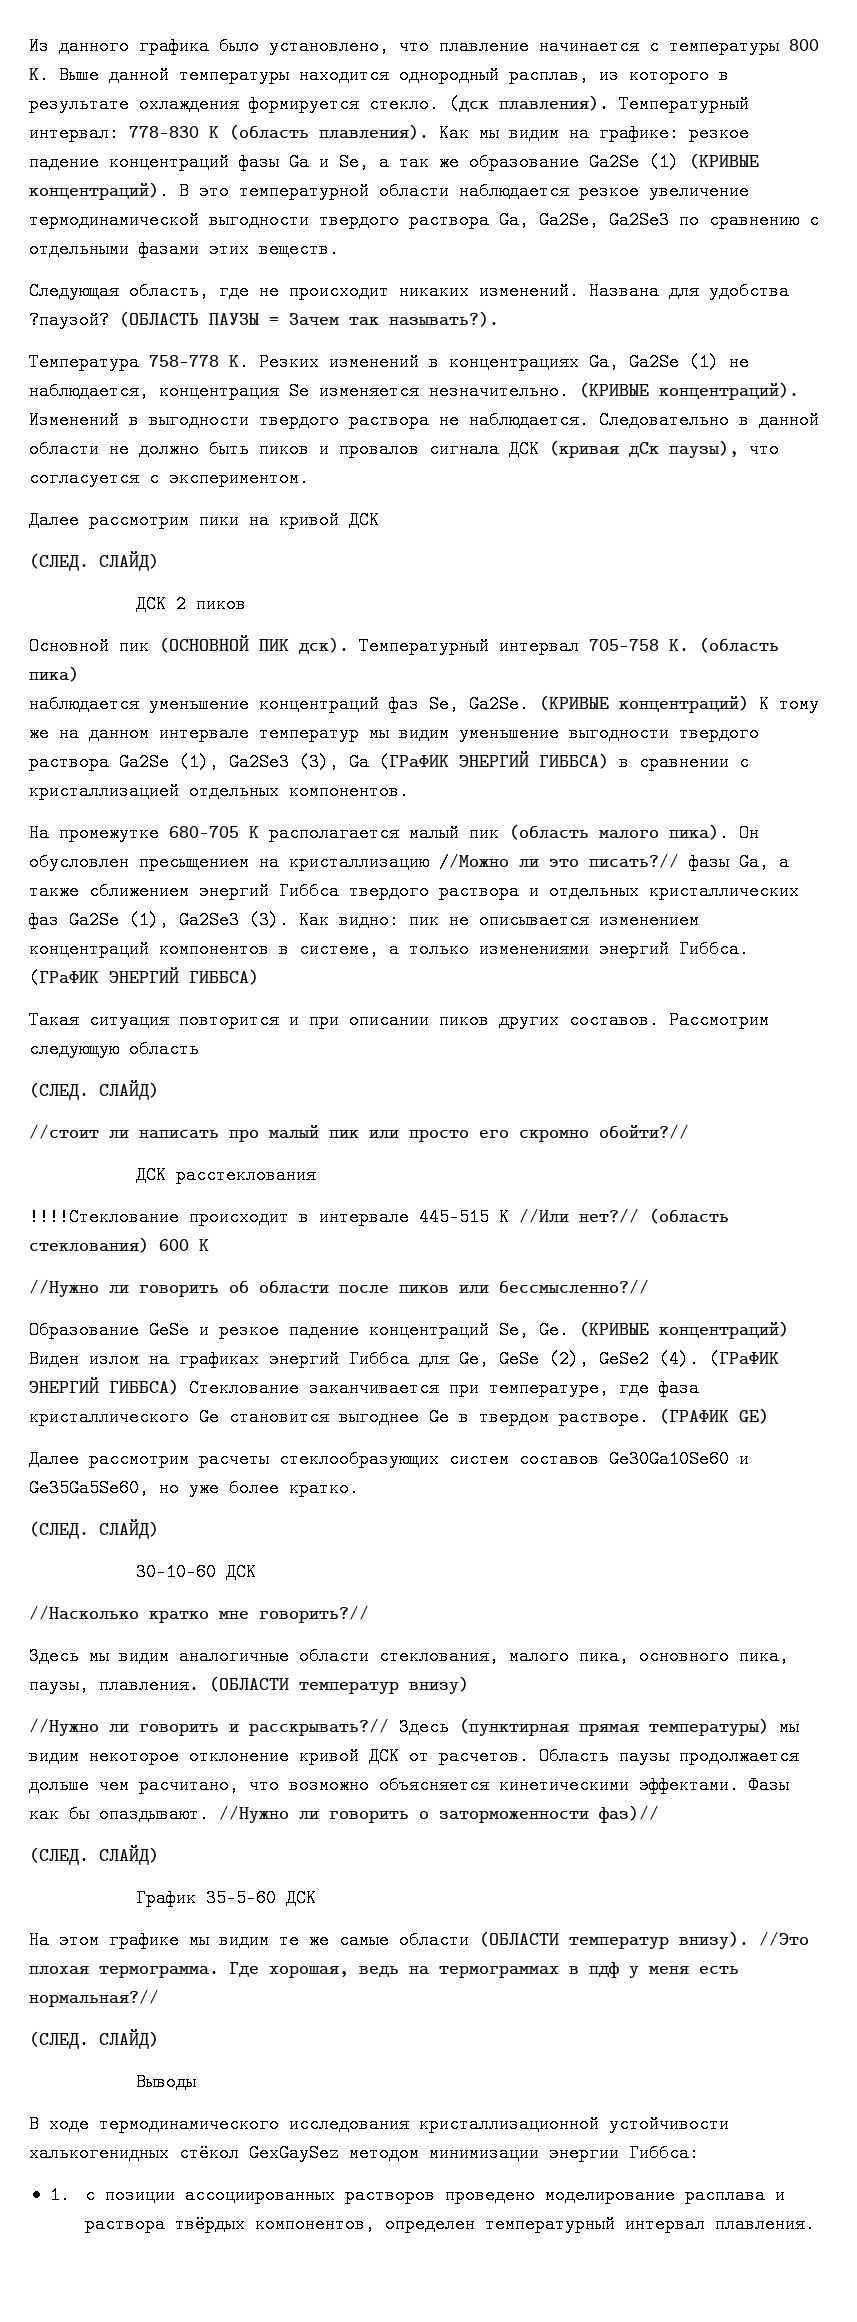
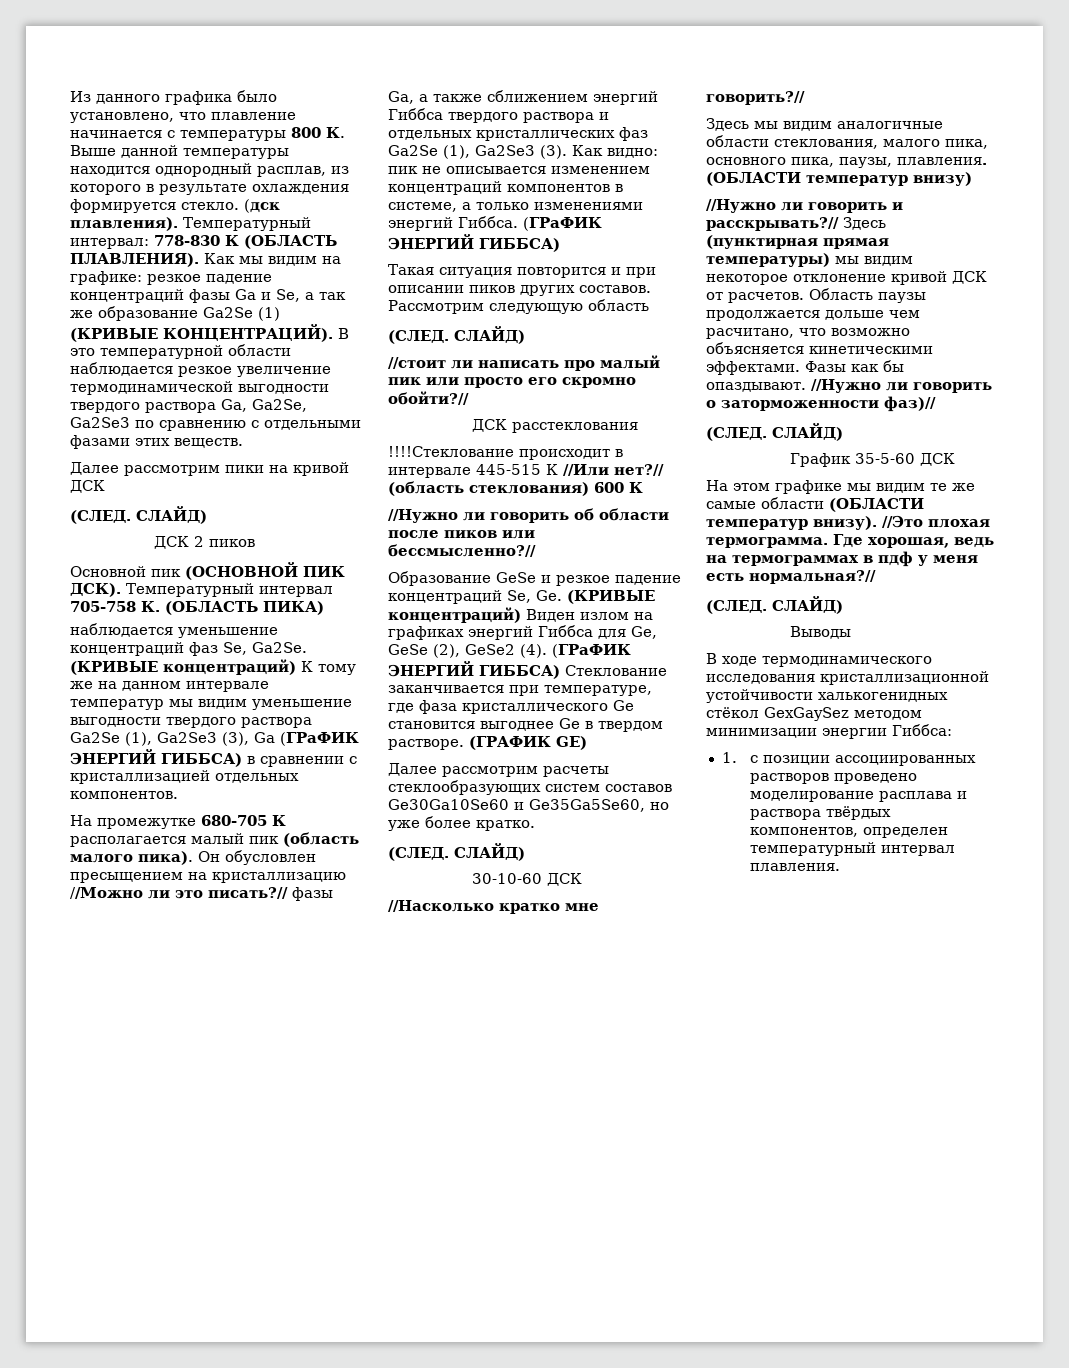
- Температурный интервал: 778-830 К (область плавления).
+ Температурный интервал: 778-830 К (ОБЛАСТЬ ПЛАВЛЕНИЯ).
- Как мы видим на графике: резкое падение концентраций фазы Ga и Se, а так же образование Ga2Se (1) (КРИВЫЕ концентраций).
+ Как мы видим на графике: резкое падение концентраций фазы Ga и Se, а так же образование Ga2Se (1) (КРИВЫЕ КОНЦЕНТРАЦИЙ).
- Следующая область, где не происходит никаких изменений. Названа для удобства ?паузой? (ОБЛАСТЬ ПАУЗЫ = Зачем так называть?).
- Температура 758-778 К. Резких изменений в концентрациях Ga, Ga2Se (1) не наблюдается, концентрация Se изменяется незначительно. (КРИВЫЕ концентраций). Изменений в выгодности твердого раствора не наблюдается. Следовательно в данной области не должно быть пиков и провалов сигнала ДСК (кривая дСк паузы), что согласуется с экспериментом.
- Основной пик (ОСНОВНОЙ ПИК дск).
+ Основной пик (ОСНОВНОЙ ПИК ДСК).
- Температурный интервал 705-758 К. (область пика)
+ Температурный интервал 705-758 К. (ОБЛАСТЬ ПИКА)

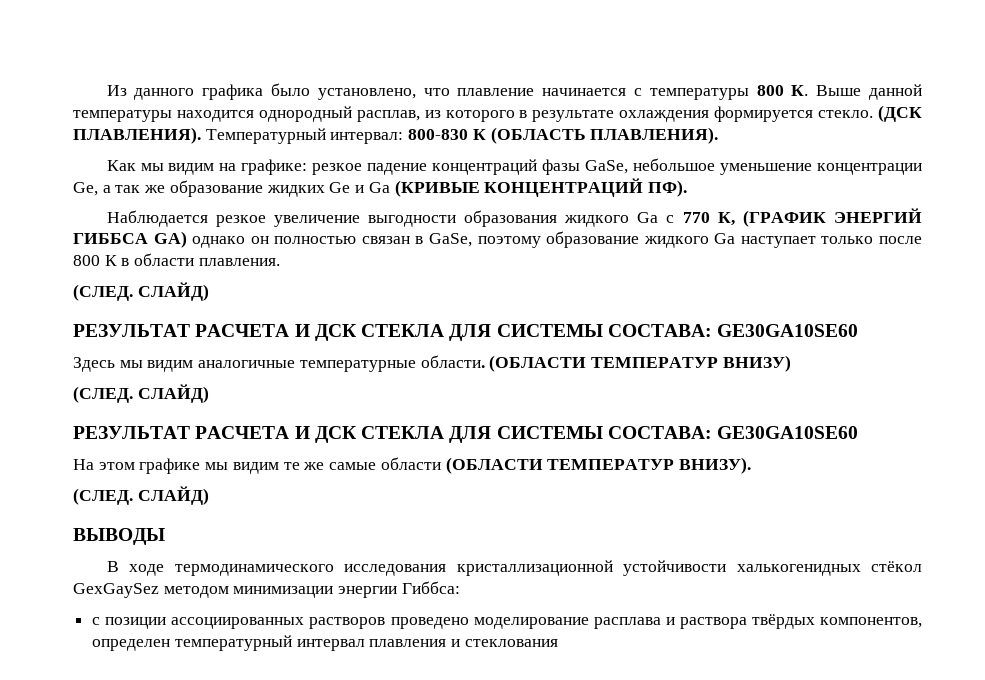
- (дск плавления).
+ (ДСК ПЛАВЛЕНИЯ).
- Температурный интервал: 778-830 К (ОБЛАСТЬ ПЛАВЛЕНИЯ). Как мы видим на графике: резкое падение концентраций фазы Ga и Se, а так же образование Ga2Se (1) (КРИВЫЕ КОНЦЕНТРАЦИЙ). В это температурной области наблюдается резкое увеличение термодинамической выгодности твердого раствора Ga, Ga2Se, Ga2Se3 по сравнению с отдельными фазами этих веществ.
- Далее рассмотрим пики на кривой ДСК
+ Температурный интервал: 800-830 К (ОБЛАСТЬ ПЛАВЛЕНИЯ).
+ Как мы видим на графике: резкое падение концентраций фазы GaSe, небольшое уменьшение концентрации Ge, а так же образование жидких Ge и Ga (КРИВЫЕ КОНЦЕНТРАЦИЙ ПФ).
+ Наблюдается резкое увеличение выгодности образования жидкого Ga с 770 К, (ГРАФИК ЭНЕРГИЙ ГИББСА GA) однако он полностью связан в GaSe, поэтому образование жидкого Ga наступает только после 800 К в области плавления.
  (СЛЕД. СЛАЙД)
- ДСК 2 пиков
- Основной пик (ОСНОВНОЙ ПИК ДСК). Температурный интервал 705-758 К. (ОБЛАСТЬ ПИКА)
- наблюдается уменьшение концентраций фаз Se, Ga2Se. (КРИВЫЕ концентраций) К тому же на данном интервале температур мы видим уменьшение выгодности твердого раствора Ga2Se (1), Ga2Se3 (3), Ga (ГРаФИК ЭНЕРГИЙ ГИББСА) в сравнении с кристаллизацией отдельных компонентов.
- На промежутке 680-705 К располагается малый пик (область малого пика). Он обусловлен пресыщением на кристаллизацию //Можно ли это писать?// фазы Ga, а также сближением энергий Гиббса твердого раствора и отдельных кристаллических фаз Ga2Se (1), Ga2Se3 (3). Как видно: пик не описывается изменением концентраций компонентов в системе, а только изменениями энергий Гиббса. (ГРаФИК ЭНЕРГИЙ ГИББСА)
- Такая ситуация повторится и при описании пиков других составов. Рассмотрим следующую область
+ РЕЗУЛЬТАТ РАСЧЕТА И ДСК СТЕКЛА ДЛЯ СИСТЕМЫ СОСТАВА: GE30GA10SE60
+ Здесь мы видим аналогичные температурные области. (ОБЛАСТИ ТЕМПЕРАТУР ВНИЗУ)
  (СЛЕД. СЛАЙД)
- //стоит ли написать про малый пик или просто его скромно обойти?//
- ДСК расстеклования
- !!!!Стеклование происходит в интервале 445-515 К //Или нет?// (область стеклования) 600 К
- //Нужно ли говорить об области после пиков или бессмысленно?//
- Образование GeSe и резкое падение концентраций Se, Ge. (КРИВЫЕ концентраций) Виден излом на графиках энергий Гиббса для Ge, GeSe (2), GeSe2 (4). (ГРаФИК ЭНЕРГИЙ ГИББСА) Стеклование заканчивается при температуре, где фаза кристаллического Ge становится выгоднее Ge в твердом растворе. (ГРАФИК GE)
- Далее рассмотрим расчеты стеклообразующих систем составов Ge30Ga10Se60 и Ge35Ga5Se60, но уже более кратко.
- (СЛЕД. СЛАЙД)
- 30-10-60 ДСК
- //Насколько кратко мне говорить?//
- Здесь мы видим аналогичные области стеклования, малого пика, основного пика, паузы, плавления. (ОБЛАСТИ температур внизу)
- //Нужно ли говорить и расскрывать?// Здесь (пунктирная прямая температуры) мы видим некоторое отклонение кривой ДСК от расчетов. Область паузы продолжается дольше чем расчитано, что возможно объясняется кинетическими эффектами. Фазы как бы опаздывают. //Нужно ли говорить о заторможенности фаз)//
- (СЛЕД. СЛАЙД)
- График 35-5-60 ДСК
+ РЕЗУЛЬТАТ РАСЧЕТА И ДСК СТЕКЛА ДЛЯ СИСТЕМЫ СОСТАВА: GE30GA10SE60
- На этом графике мы видим те же самые области (ОБЛАСТИ температур внизу). //Это плохая термограмма. Где хорошая, ведь на термограммах в пдф у меня есть нормальная?//
+ На этом графике мы видим те же самые области (ОБЛАСТИ ТЕМПЕРАТУР ВНИЗУ).
  (СЛЕД. СЛАЙД)
- Выводы
+ ВЫВОДЫ
- 1. с позиции ассоциированных растворов проведено моделирование расплава и раствора твёрдых компонентов, определен температурный интервал плавления.
+ с позиции ассоциированных растворов проведено моделирование расплава и раствора твёрдых компонентов, определен температурный интервал плавления и стеклования

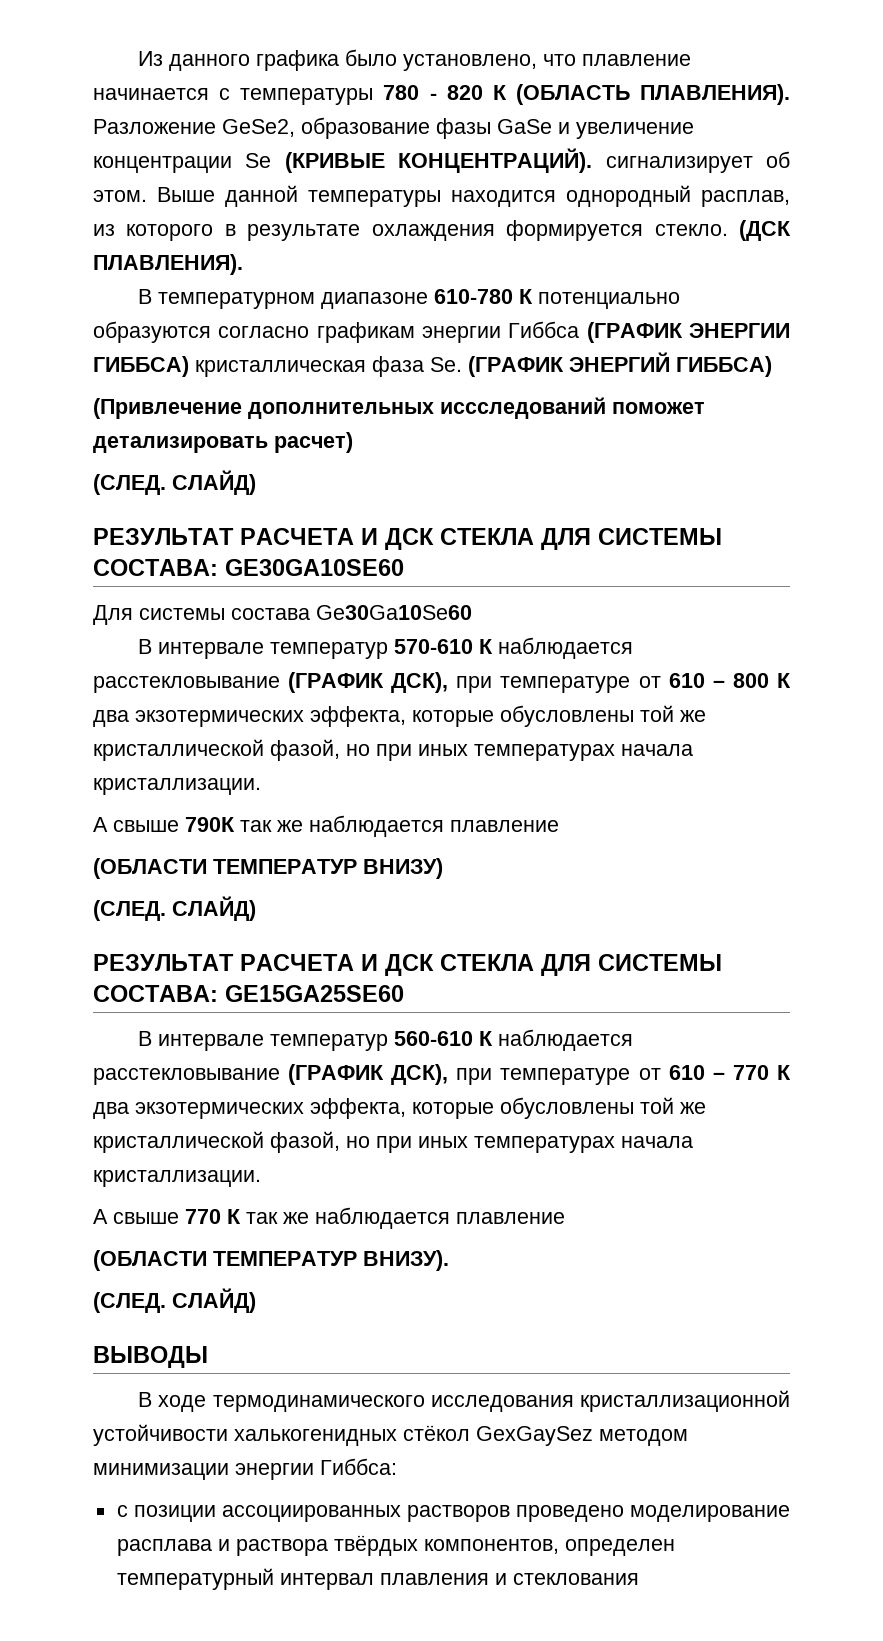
- Из данного графика было установлено, что плавление начинается с температуры 800 К. Выше данной температуры находится однородный расплав, из которого в результате охлаждения формируется стекло.
+ Из данного графика было установлено, что плавление начинается с температуры 780 - 820 К (ОБЛАСТЬ ПЛАВЛЕНИЯ). Разложение GeSe2, образование фазы GaSe и увеличение концентрации Se (КРИВЫЕ КОНЦЕНТРАЦИЙ). сигнализирует об этом. Выше данной температуры находится однородный расплав, из которого в результате охлаждения формируется стекло.
- (ДСК ПЛАВЛЕНИЯ). Температурный интервал: 800-830 К (ОБЛАСТЬ ПЛАВЛЕНИЯ).
- Как мы видим на графике: резкое падение концентраций фазы GaSe, небольшое уменьшение концентрации Ge, а так же образование жидких Ge и Ga (КРИВЫЕ КОНЦЕНТРАЦИЙ ПФ).
- Наблюдается резкое увеличение выгодности образования жидкого Ga с 770 К, (ГРАФИК ЭНЕРГИЙ ГИББСА GA) однако он полностью связан в GaSe, поэтому образование жидкого Ga наступает только после 800 К в области плавления.
+ (ДСК ПЛАВЛЕНИЯ).
+ В температурном диапазоне 610-780 К потенциально образуются согласно графикам энергии Гиббса (ГРАФИК ЭНЕРГИИ ГИББСА) кристаллическая фаза Se. (ГРАФИК ЭНЕРГИЙ ГИББСА)
+ (Привлечение дополнительных иссследований поможет детализировать расчет)
- Здесь мы видим аналогичные температурные области. (ОБЛАСТИ ТЕМПЕРАТУР ВНИЗУ)
+ Для системы состава Ge30Ga10Se60
+ В интервале температур 570-610 К наблюдается расстекловывание (ГРАФИК ДСК), при температуре от 610 – 800 К два экзотермических эффекта, которые обусловлены той же кристаллической фазой, но при иных температурах начала кристаллизации.
+ А свыше 790К так же наблюдается плавление
+ (ОБЛАСТИ ТЕМПЕРАТУР ВНИЗУ)
  (СЛЕД. СЛАЙД)
- РЕЗУЛЬТАТ РАСЧЕТА И ДСК СТЕКЛА ДЛЯ СИСТЕМЫ СОСТАВА: GE30GA10SE60
- На этом графике мы видим те же самые области (ОБЛАСТИ ТЕМПЕРАТУР ВНИЗУ).
+ РЕЗУЛЬТАТ РАСЧЕТА И ДСК СТЕКЛА ДЛЯ СИСТЕМЫ СОСТАВА: GE15GA25SE60
+ В интервале температур 560-610 К наблюдается расстекловывание (ГРАФИК ДСК), при температуре от 610 – 770 К два экзотермических эффекта, которые обусловлены той же кристаллической фазой, но при иных температурах начала кристаллизации.
+ А свыше 770 К так же наблюдается плавление
+ (ОБЛАСТИ ТЕМПЕРАТУР ВНИЗУ).

